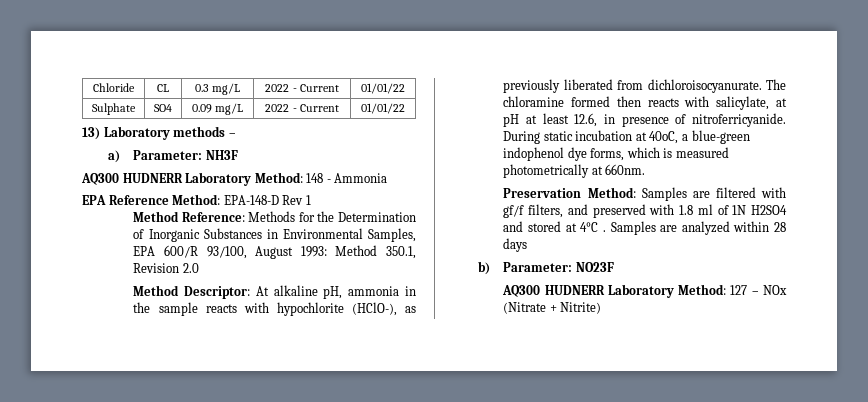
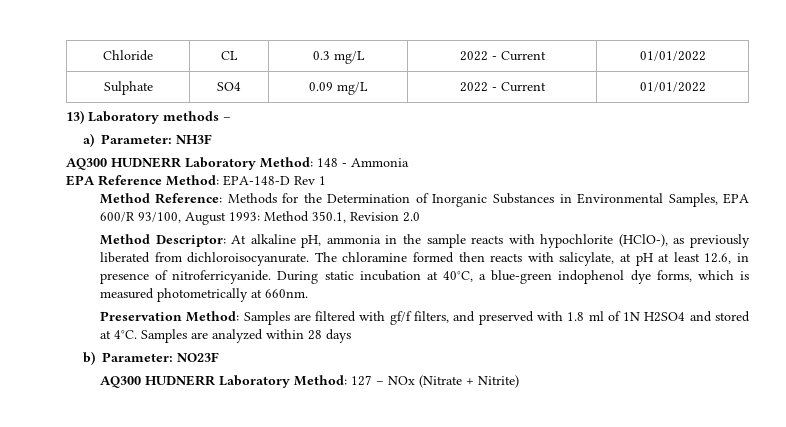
- Chloride | CL | 0.3 mg/L | 2022 - Current | 01/01/22
+ Chloride | CL | 0.3 mg/L | 2022 - Current | 01/01/2022
- Sulphate | SO4 | 0.09 mg/L | 2022 - Current | 01/01/22
+ Sulphate | SO4 | 0.09 mg/L | 2022 - Current | 01/01/2022
- During static incubation at 40oC, a blue-green indophenol dye forms, which is measured photometrically at 660nm.
+ During static incubation at 40°C, a blue-green indophenol dye forms, which is measured photometrically at 660nm.
- Preservation Method: Samples are filtered with gf/f filters, and preserved with 1.8 ml of 1N H2SO4 and stored at 4°C .
+ Preservation Method: Samples are filtered with gf/f filters, and preserved with 1.8 ml of 1N H2SO4 and stored at 4°C.

